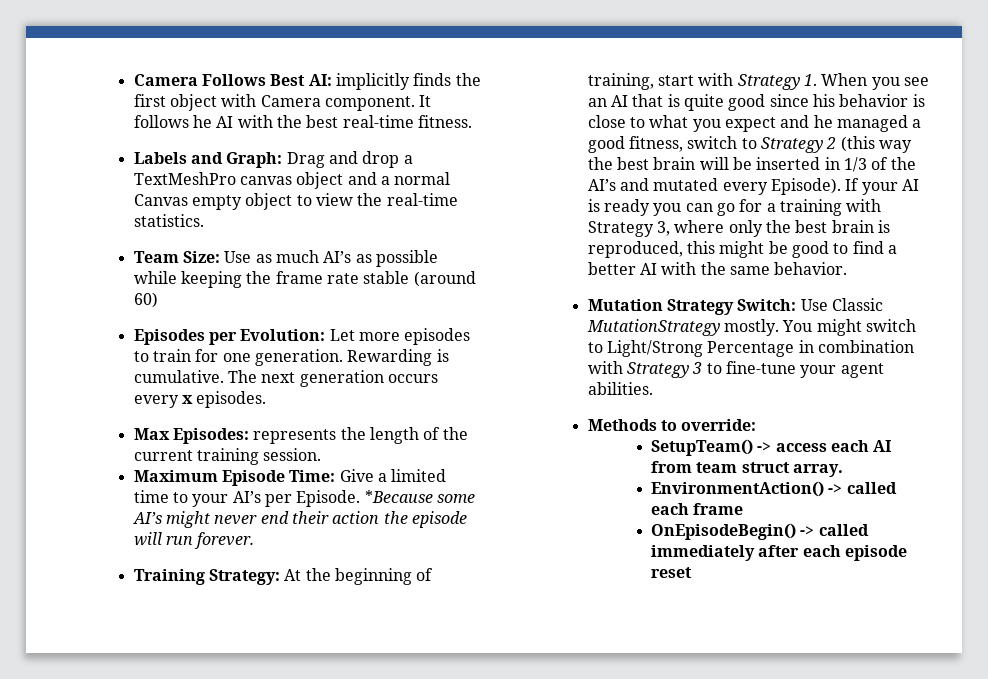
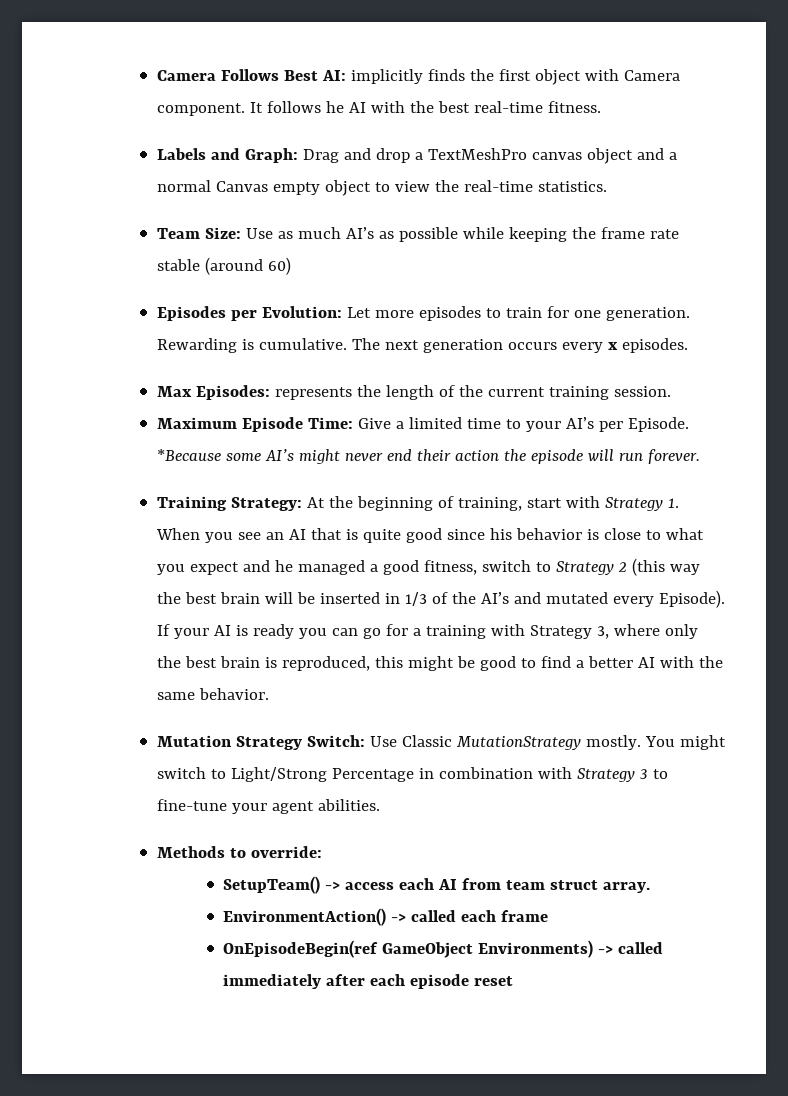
- OnEpisodeBegin() -> called immediately after each episode reset
+ OnEpisodeBegin(ref GameObject Environments) -> called immediately after each episode reset

